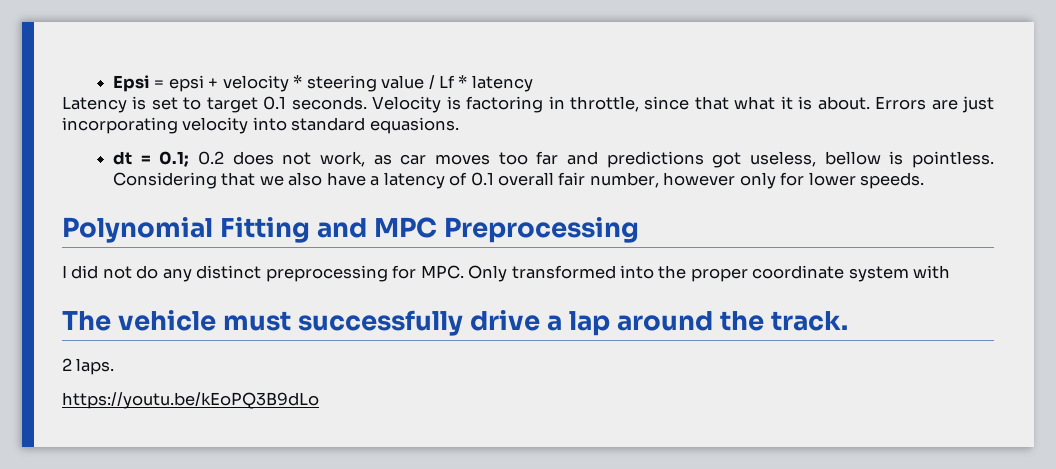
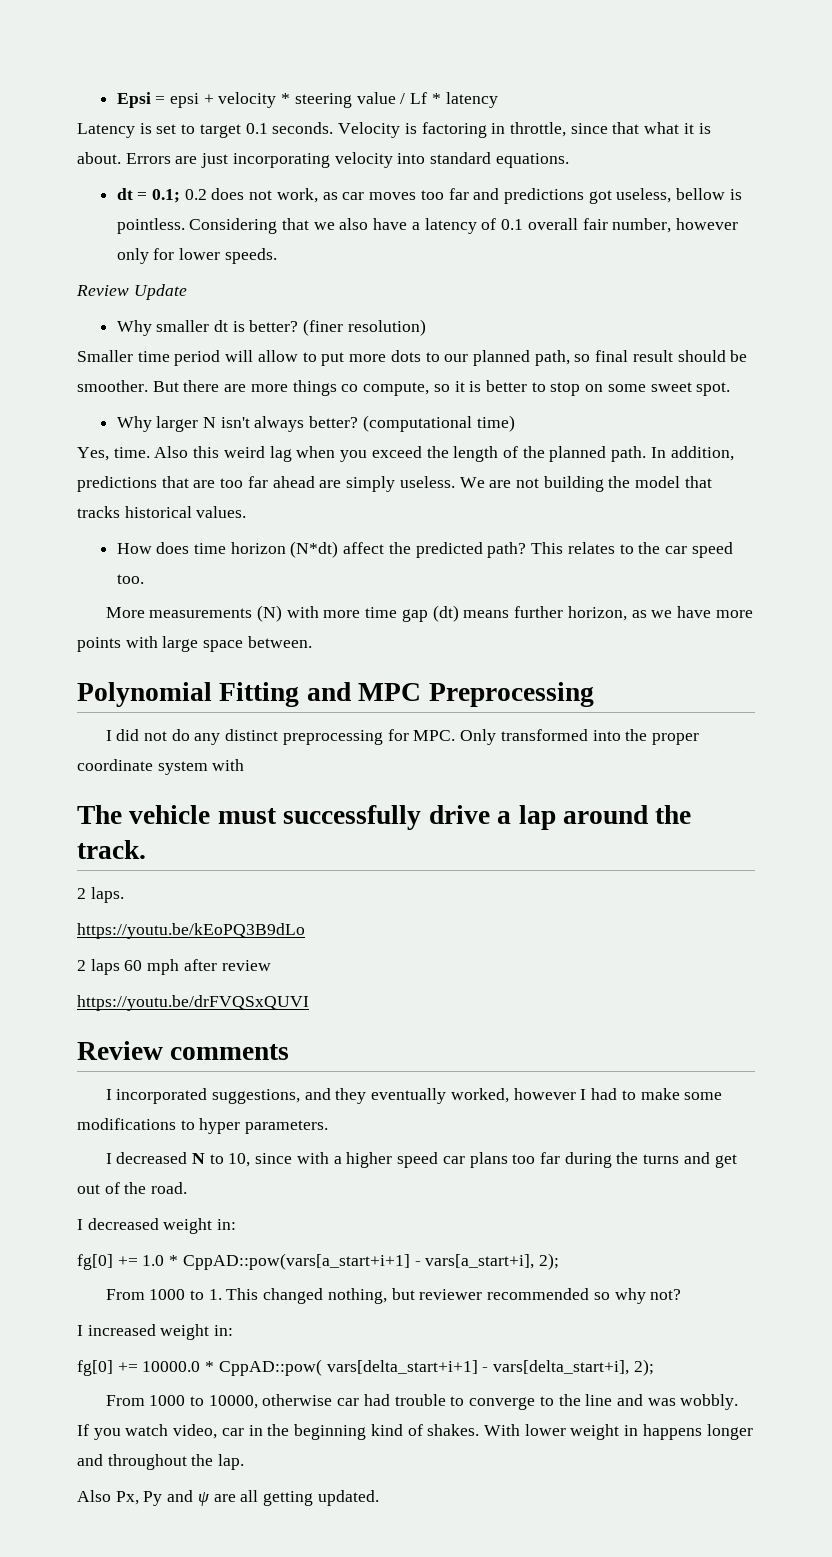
- Errors are just incorporating velocity into standard equasions.
+ Errors are just incorporating velocity into standard equations.
+ Review Update
+ Why smaller dt is better? (finer resolution)
+ Smaller time period will allow to put more dots to our planned path, so final result should be smoother. But there are more things co compute, so it is better to stop on some sweet spot.
+ Why larger N isn't always better? (computational time)
+ Yes, time. Also this weird lag when you exceed the length of the planned path. In addition, predictions that are too far ahead are simply useless. We are not building the model that tracks historical values.
+ How does time horizon (N*dt) affect the predicted path? This relates to the car speed too.
+ More measurements (N) with more time gap (dt) means further horizon, as we have more points with large space between.
+ 2 laps 60 mph after review
+ https://youtu.be/drFVQSxQUVI
+ Review comments
+ I incorporated suggestions, and they eventually worked, however I had to make some modifications to hyper parameters.
+ I decreased N to 10, since with a higher speed car plans too far during the turns and get out of the road.
+ I decreased weight in:
+ fg[0] += 1.0 * CppAD::pow(vars[a_start+i+1] - vars[a_start+i], 2);
+ From 1000 to 1. This changed nothing, but reviewer recommended so why not?
+ I increased weight in:
+ fg[0] += 10000.0 * CppAD::pow( vars[delta_start+i+1] - vars[delta_start+i], 2);
+ From 1000 to 10000, otherwise car had trouble to converge to the line and was wobbly. If you watch video, car in the beginning kind of shakes. With lower weight in happens longer and throughout the lap.
+ Also Px, Py and ψ are all getting updated.

